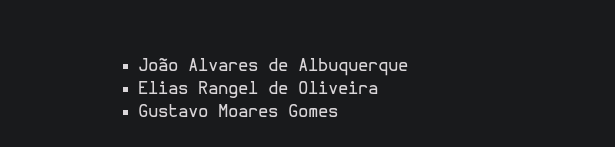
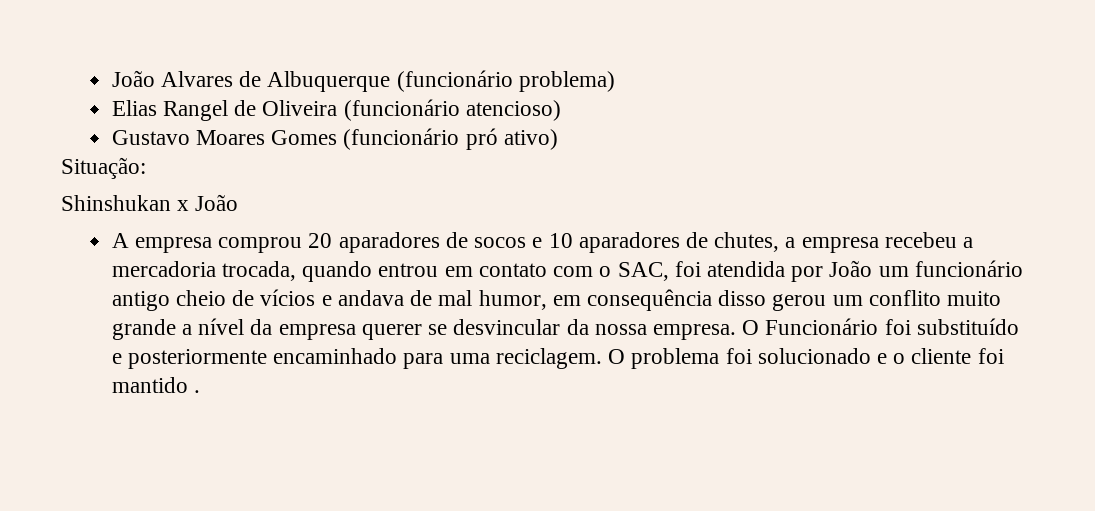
- João Alvares de Albuquerque
+ João Alvares de Albuquerque (funcionário problema)
- Elias Rangel de Oliveira
+ Elias Rangel de Oliveira (funcionário atencioso)
- Gustavo Moares Gomes
+ Gustavo Moares Gomes (funcionário pró ativo)
+ Situação:
+ Shinshukan x João
+ A empresa comprou 20 aparadores de socos e 10 aparadores de chutes, a empresa recebeu a mercadoria trocada, quando entrou em contato com o SAC, foi atendida por João um funcionário antigo cheio de vícios e andava de mal humor, em consequência disso gerou um conflito muito grande a nível da empresa querer se desvincular da nossa empresa. O Funcionário foi substituído e posteriormente encaminhado para uma reciclagem. O problema foi solucionado e o cliente foi mantido .

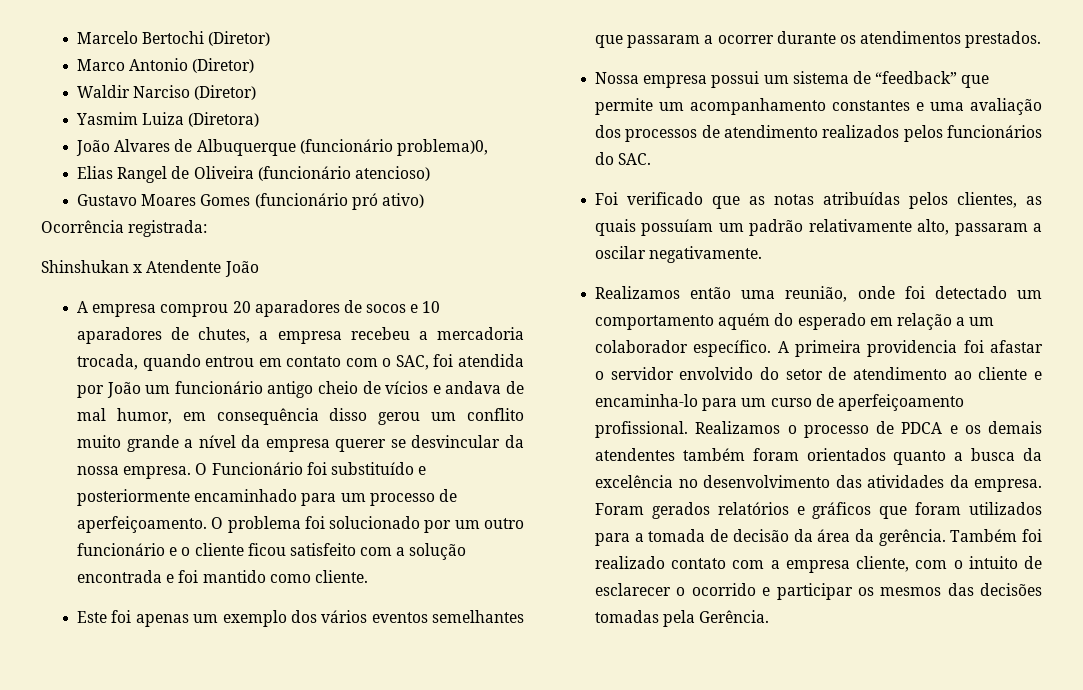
+ Marcelo Bertochi (Diretor)
+ Marco Antonio (Diretor)
+ Waldir Narciso (Diretor)
+ Yasmim Luiza (Diretora)
- João Alvares de Albuquerque (funcionário problema)
+ João Alvares de Albuquerque (funcionário problema)0,
- Situação:
+ Ocorrência registrada:
- Shinshukan x João
+ Shinshukan x Atendente João
- O Funcionário foi substituído e posteriormente encaminhado para uma reciclagem. O problema foi solucionado e o cliente foi mantido .
+ O Funcionário foi substituído e posteriormente encaminhado para um processo de aperfeiçoamento. O problema foi solucionado por um outro funcionário e o cliente ficou satisfeito com a solução encontrada e foi mantido como cliente.
+ Este foi apenas um exemplo dos vários eventos semelhantes que passaram a ocorrer durante os atendimentos prestados.
+ Nossa empresa possui um sistema de “feedback” que permite um acompanhamento constantes e uma avaliação dos processos de atendimento realizados pelos funcionários do SAC.
+ Foi verificado que as notas atribuídas pelos clientes, as quais possuíam um padrão relativamente alto, passaram a oscilar negativamente.
+ Realizamos então uma reunião, onde foi detectado um comportamento aquém do esperado em relação a um colaborador específico. A primeira providencia foi afastar o servidor envolvido do setor de atendimento ao cliente e encaminha-lo para um curso de aperfeiçoamento profissional. Realizamos o processo de PDCA e os demais atendentes também foram orientados quanto a busca da excelência no desenvolvimento das atividades da empresa. Foram gerados relatórios e gráficos que foram utilizados para a tomada de decisão da área da gerência. Também foi realizado contato com a empresa cliente, com o intuito de esclarecer o ocorrido e participar os mesmos das decisões tomadas pela Gerência.

